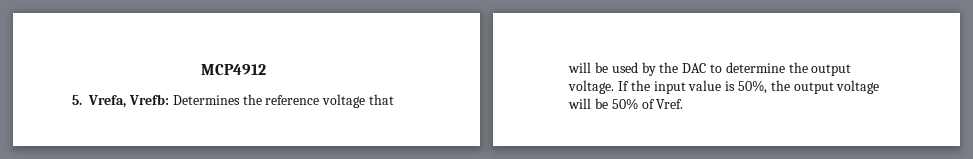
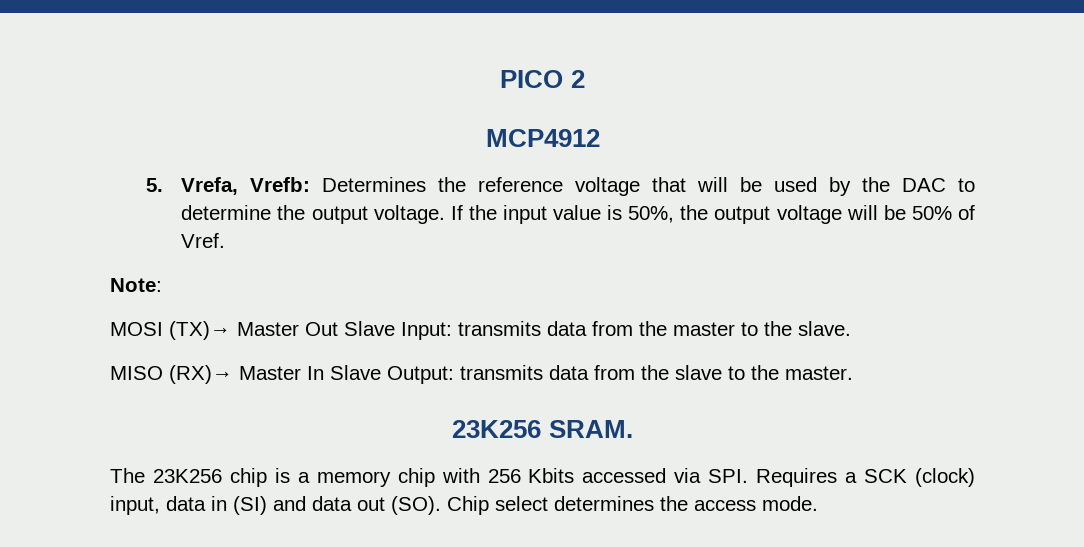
+ PICO 2
+ Note:
+ MOSI (TX)→ Master Out Slave Input: transmits data from the master to the slave.
+ MISO (RX)→ Master In Slave Output: transmits data from the slave to the master.
+ 23K256 SRAM.
+ The 23K256 chip is a memory chip with 256 Kbits accessed via SPI. Requires a SCK (clock) input, data in (SI) and data out (SO). Chip select determines the access mode.

